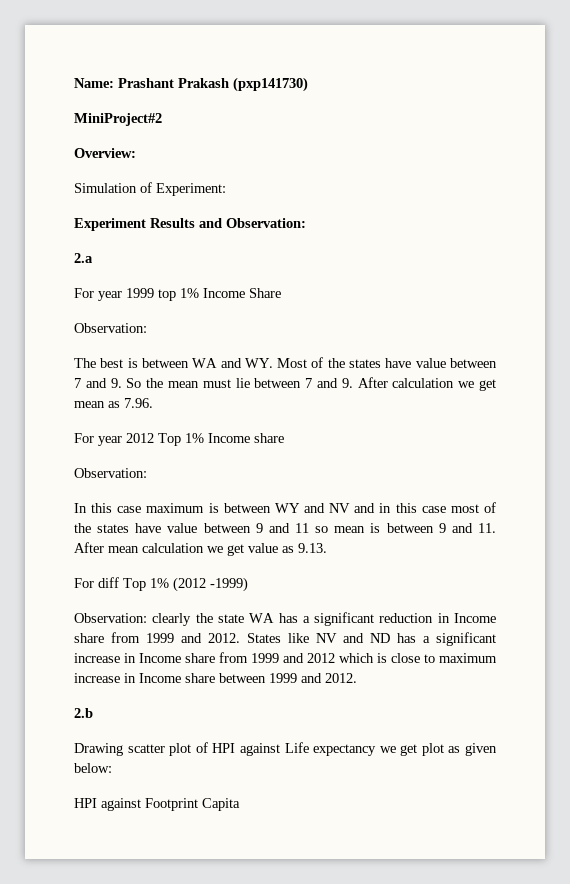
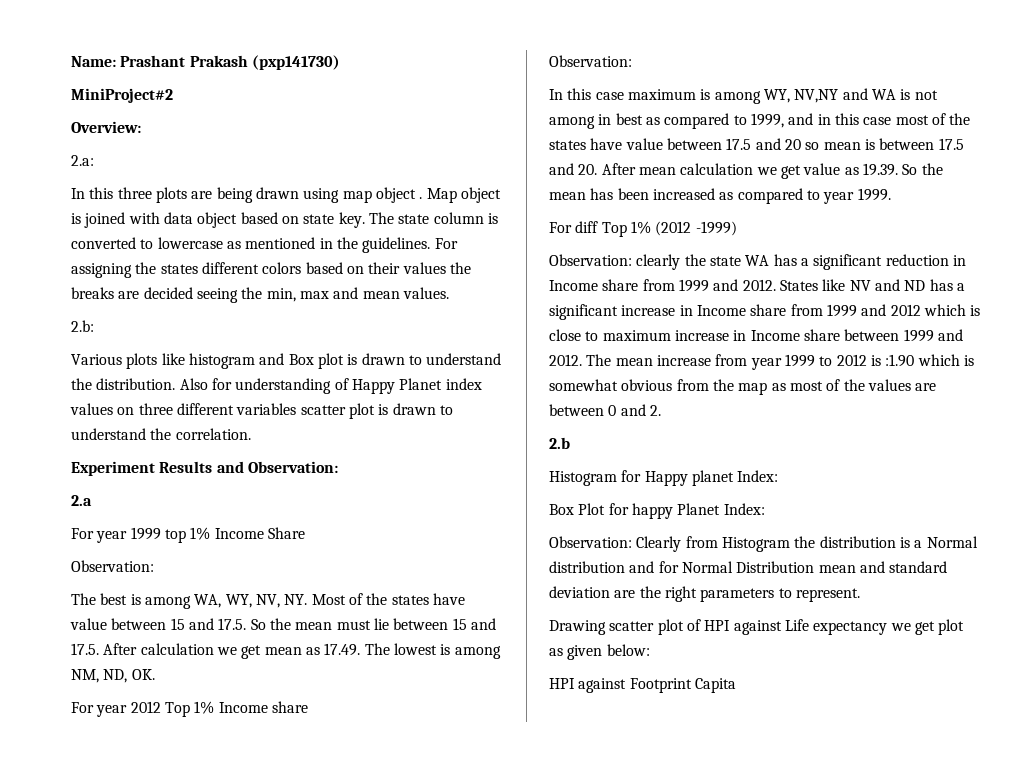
- Simulation of Experiment:
+ 2.a:
+ In this three plots are being drawn using map object . Map object is joined with data object based on state key. The state column is converted to lowercase as mentioned in the guidelines. For assigning the states different colors based on their values the breaks are decided seeing the min, max and mean values.
+ 2.b:
+ Various plots like histogram and Box plot is drawn to understand the distribution. Also for understanding of Happy Planet index values on three different variables scatter plot is drawn to understand the correlation.
- The best is between WA and WY. Most of the states have value between 7 and 9. So the mean must lie between 7 and 9. After calculation we get mean as 7.96.
+ The best is among WA, WY, NV, NY. Most of the states have value between 15 and 17.5. So the mean must lie between 15 and 17.5. After calculation we get mean as 17.49. The lowest is among NM, ND, OK.
- In this case maximum is between WY and NV and in this case most of the states have value between 9 and 11 so mean is between 9 and 11. After mean calculation we get value as 9.13.
+ In this case maximum is among WY, NV,NY and WA is not among in best as compared to 1999, and in this case most of the states have value between 17.5 and 20 so mean is between 17.5 and 20. After mean calculation we get value as 19.39. So the mean has been increased as compared to year 1999.
- States like NV and ND has a significant increase in Income share from 1999 and 2012 which is close to maximum increase in Income share between 1999 and 2012.
+ States like NV and ND has a significant increase in Income share from 1999 and 2012 which is close to maximum increase in Income share between 1999 and 2012. The mean increase from year 1999 to 2012 is :1.90 which is somewhat obvious from the map as most of the values are between 0 and 2.
  2.b
+ Histogram for Happy planet Index:
+ Box Plot for happy Planet Index:
+ Observation: Clearly from Histogram the distribution is a Normal distribution and for Normal Distribution mean and standard deviation are the right parameters to represent.

